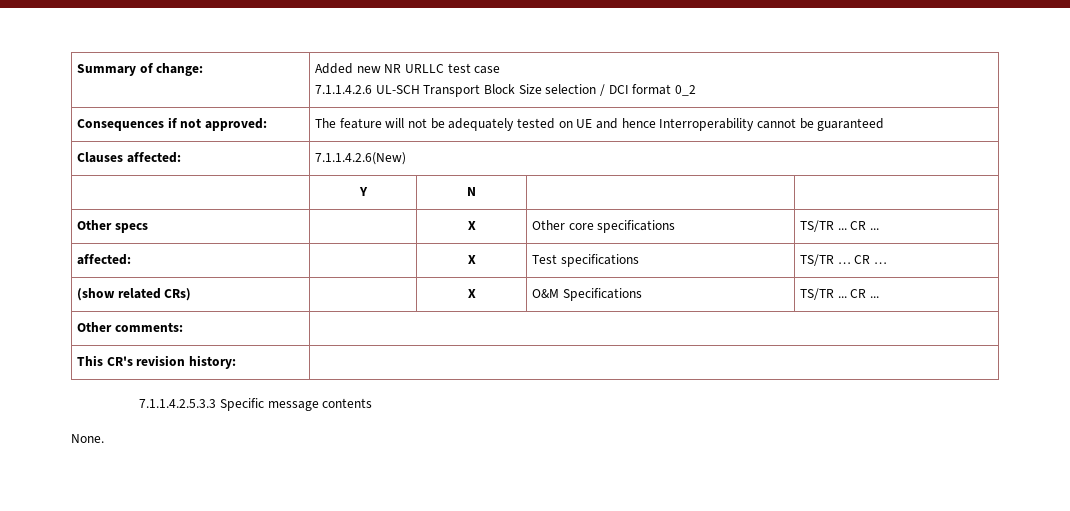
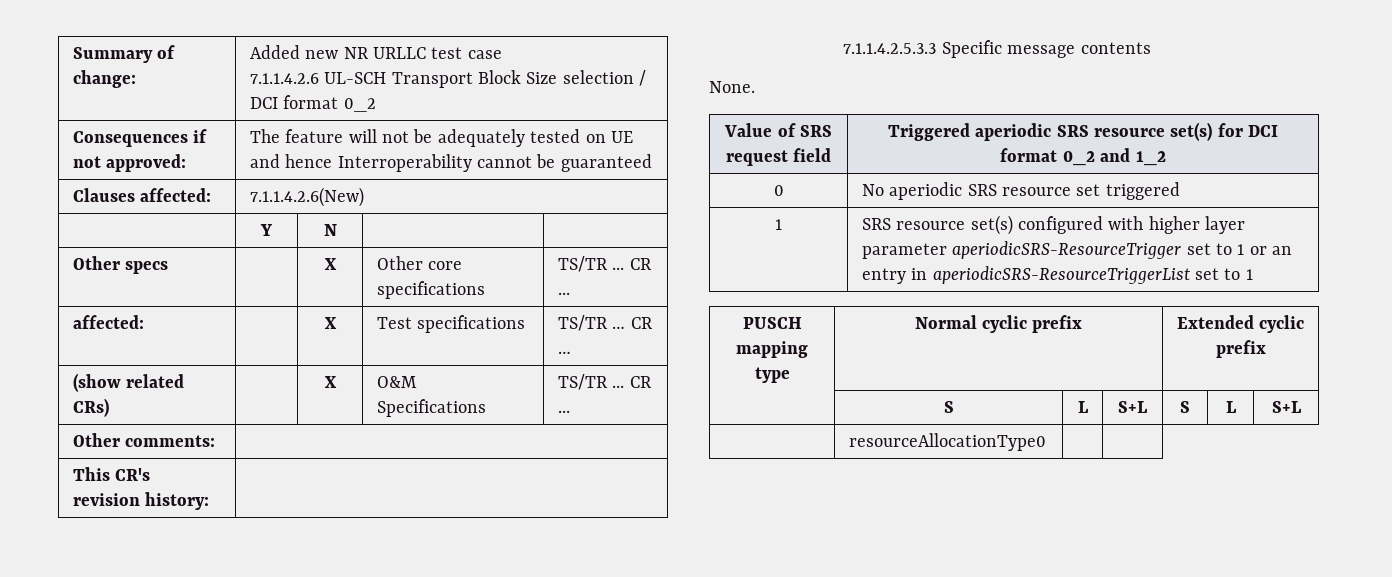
+ Value of SRS request field | Triggered aperiodic SRS resource set(s) for DCI format 0_2 and 1_2
+ 0 | No aperiodic SRS resource set triggered
+ 1 | SRS resource set(s) configured with higher layer parameter aperiodicSRS-ResourceTrigger set to 1 or an entry in aperiodicSRS-ResourceTriggerList set to 1
+ PUSCH mapping type | Normal cyclic prefix | Extended cyclic prefix
+ | S | L | S+L | S | L | S+L
+ | resourceAllocationType0 | |

